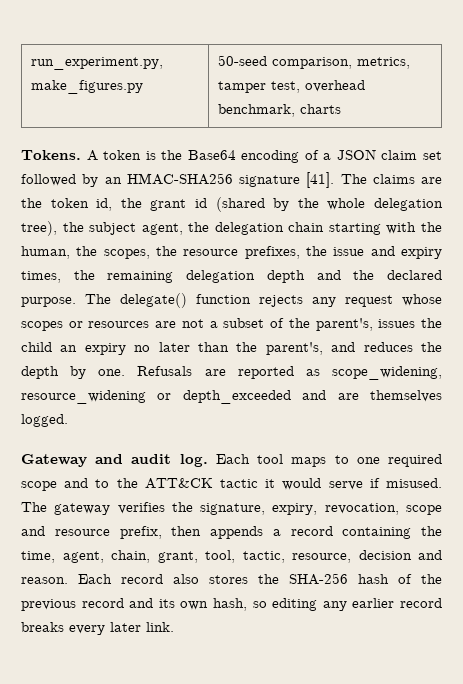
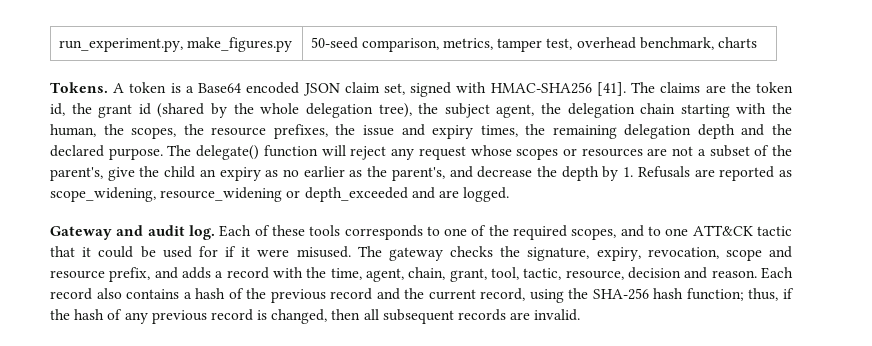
- A token is the Base64 encoding of a JSON claim set followed by an HMAC-SHA256 signature [41].
+ A token is a Base64 encoded JSON claim set, signed with HMAC-SHA256 [41].
- The delegate() function rejects any request whose scopes or resources are not a subset of the parent's, issues the child an expiry no later than the parent's, and reduces the depth by one. Refusals are reported as scope_widening, resource_widening or depth_exceeded and are themselves logged.
+ The delegate() function will reject any request whose scopes or resources are not a subset of the parent's, give the child an expiry as no earlier as the parent's, and decrease the depth by 1. Refusals are reported as scope_widening, resource_widening or depth_exceeded and are logged.
- Each tool maps to one required scope and to the ATT&CK tactic it would serve if misused.
+ Each of these tools corresponds to one of the required scopes, and to one ATT&CK tactic that it could be used for if it were misused.
- The gateway verifies the signature, expiry, revocation, scope and resource prefix, then appends a record containing the time, agent, chain, grant, tool, tactic, resource, decision and reason.
+ The gateway checks the signature, expiry, revocation, scope and resource prefix, and adds a record with the time, agent, chain, grant, tool, tactic, resource, decision and reason.
- Each record also stores the SHA-256 hash of the previous record and its own hash, so editing any earlier record breaks every later link.
+ Each record also contains a hash of the previous record and the current record, using the SHA-256 hash function; thus, if the hash of any previous record is changed, then all subsequent records are invalid.

